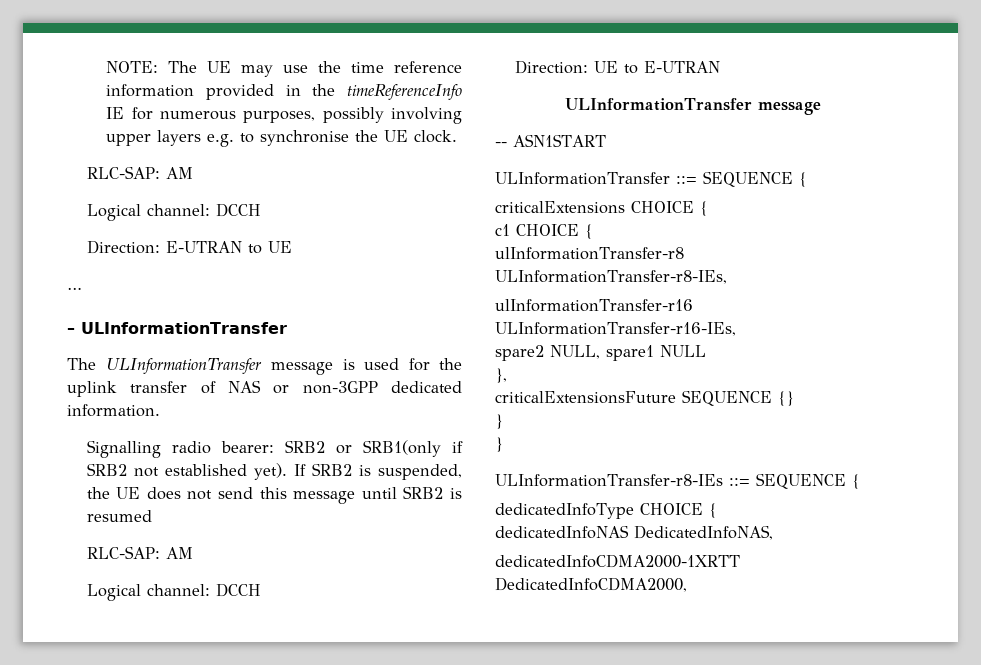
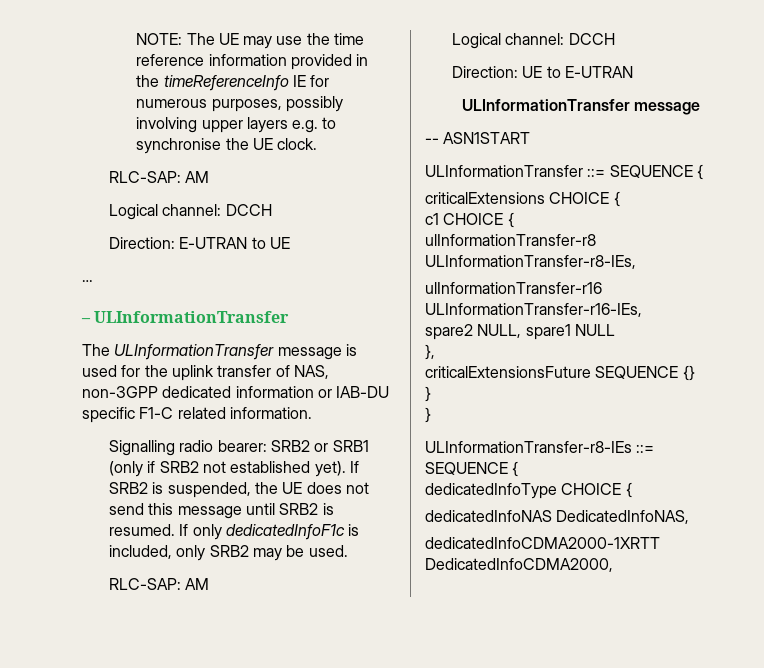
- The ULInformationTransfer message is used for the uplink transfer of NAS or non-3GPP dedicated information.
+ The ULInformationTransfer message is used for the uplink transfer of NAS, non-3GPP dedicated information or IAB-DU specific F1-C related information.
- Signalling radio bearer: SRB2 or SRB1(only if SRB2 not established yet).
+ Signalling radio bearer: SRB2 or SRB1 (only if SRB2 not established yet).
- If SRB2 is suspended, the UE does not send this message until SRB2 is resumed
+ If SRB2 is suspended, the UE does not send this message until SRB2 is resumed. If only dedicatedInfoF1c is included, only SRB2 may be used.

